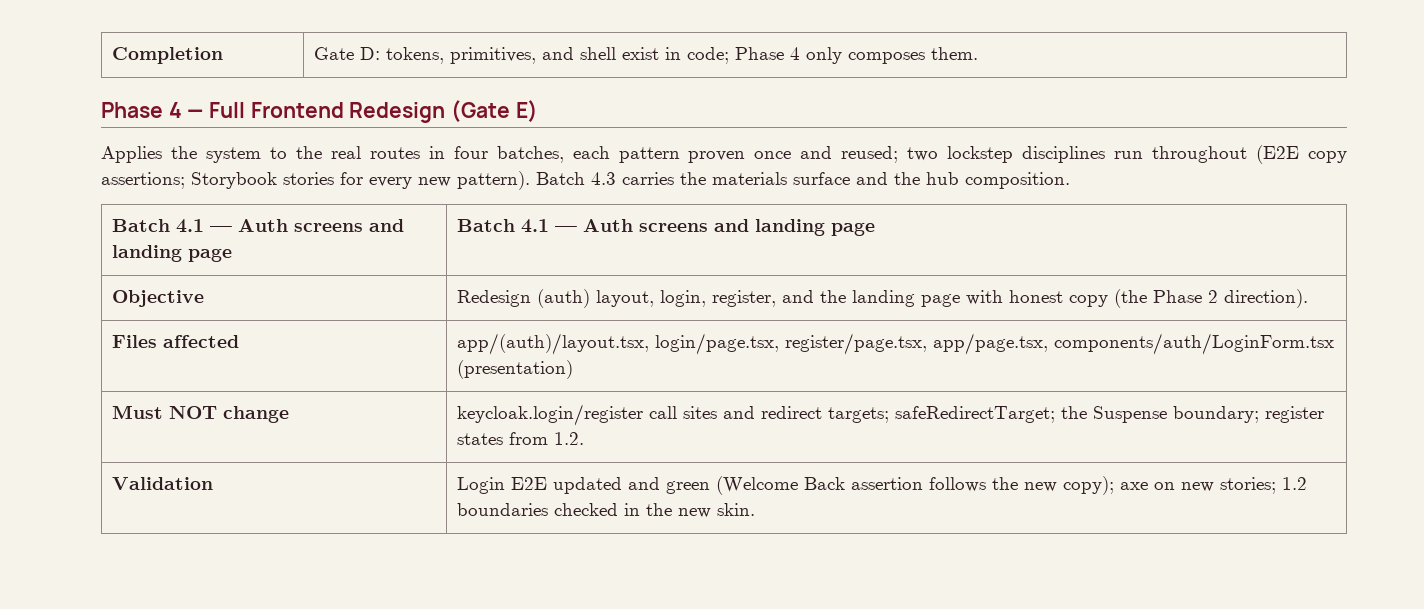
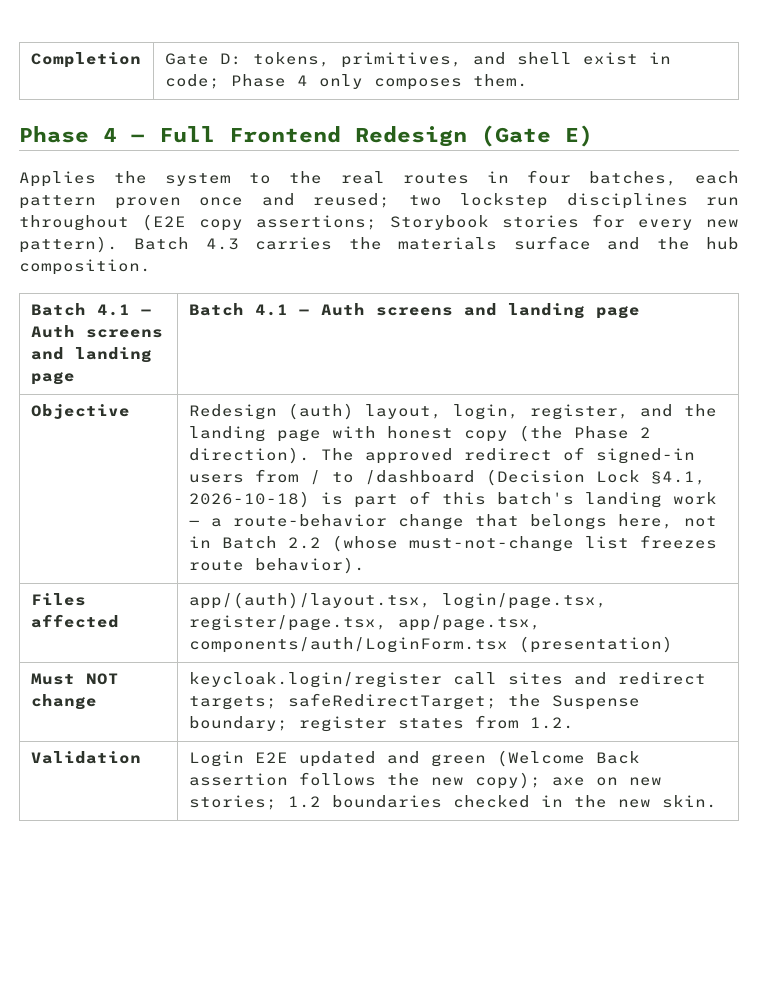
+ The approved redirect of signed-in users from / to /dashboard (Decision Lock §4.1, 2026-10-18) is part of this batch's landing work — a route-behavior change that belongs here, not in Batch 2.2 (whose must-not-change list freezes route behavior).

